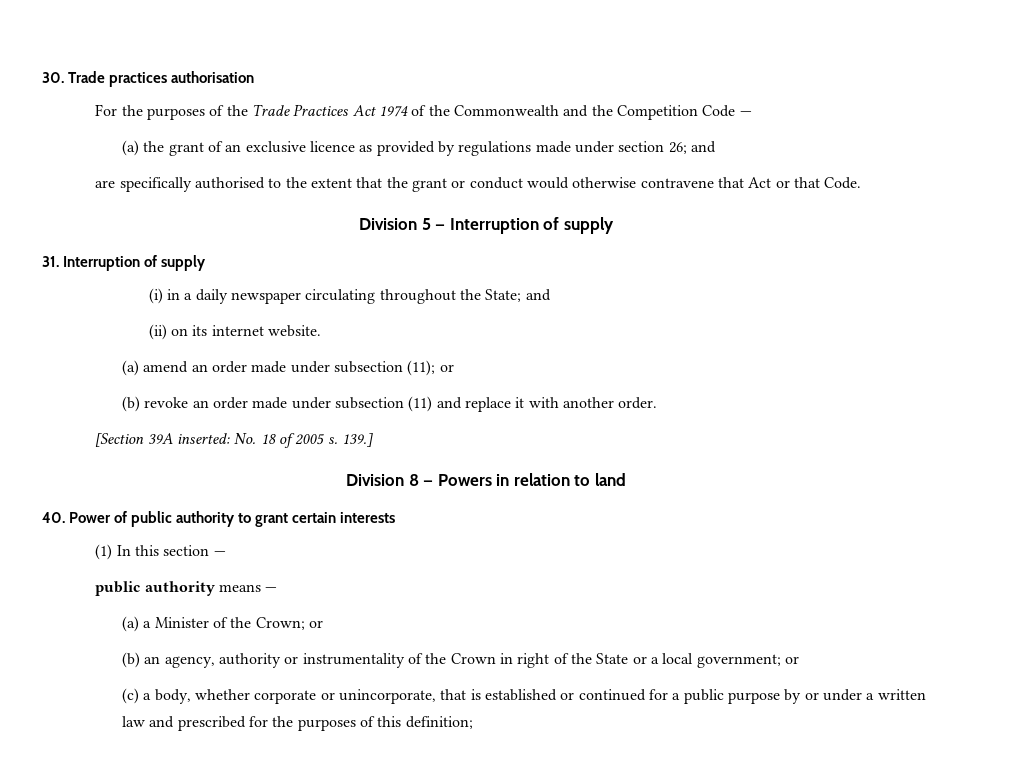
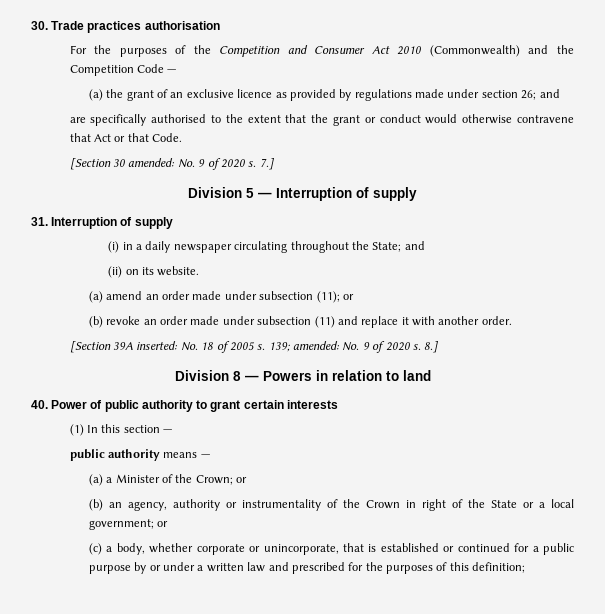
- For the purposes of the Trade Practices Act 1974 of the Commonwealth and the Competition Code —
+ For the purposes of the Competition and Consumer Act 2010 (Commonwealth) and the Competition Code —
+ [Section 30 amended: No. 9 of 2020 s. 7.]
- (ii) on its internet website.
+ (ii) on its website.
- 139.]
+ 139; amended: No. 9 of 2020 s. 8.]

